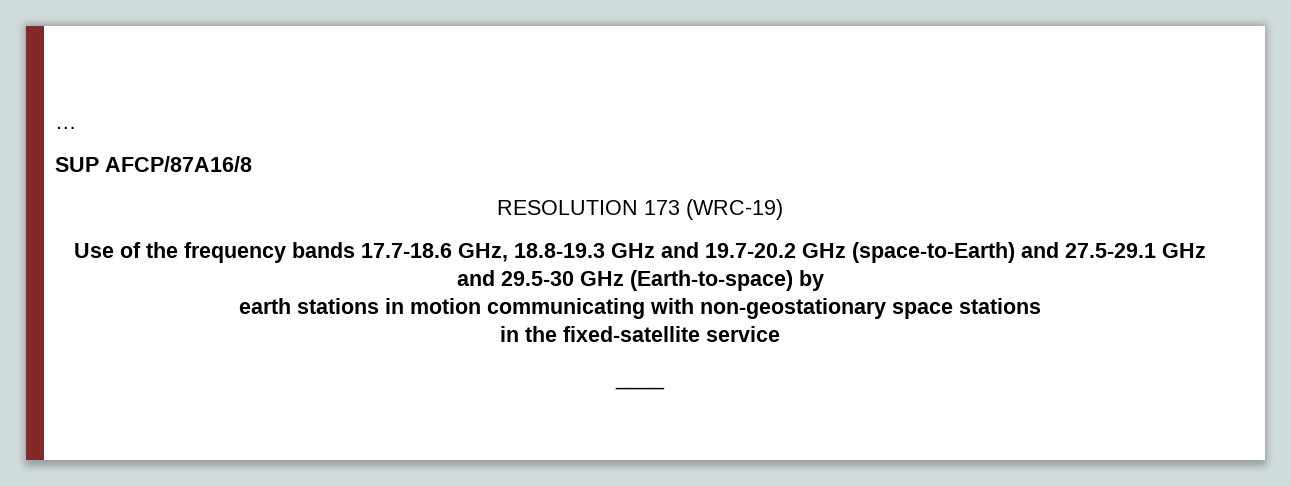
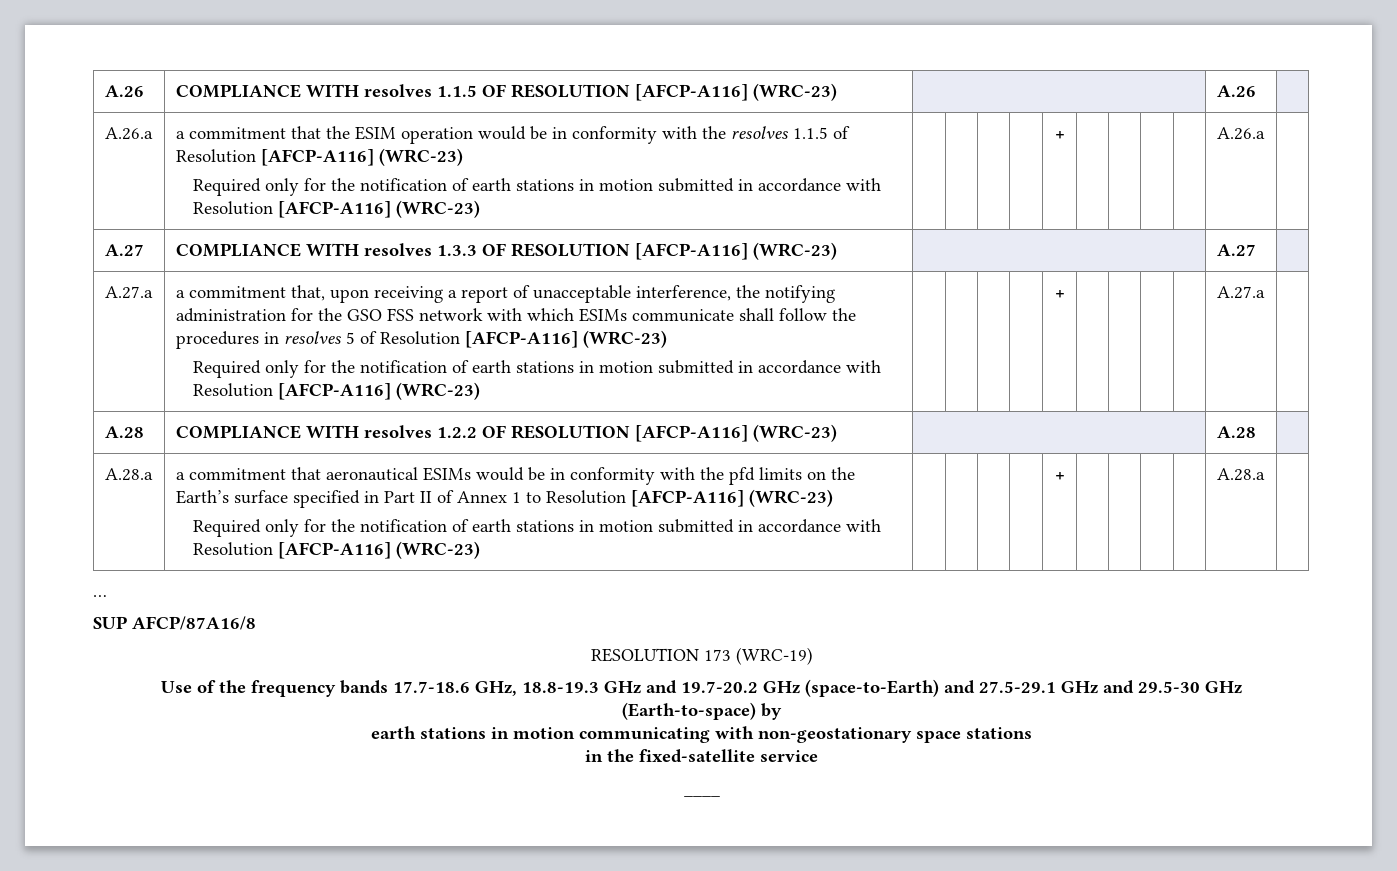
+ A.26 | COMPLIANCE WITH resolves 1.1.5 OF RESOLUTION [AFCP-A116] (WRC-23) | | A.26 |
+ A.26.a | a commitment that the ESIM operation would be in conformity with the resolves 1.1.5 of Resolution [AFCP-A116] (WRC-23)
+ Required only for the notification of earth stations in motion submitted in accordance with Resolution [AFCP-A116] (WRC-23) | | | | | + | | | | | A.26.a |
+ A.27 | COMPLIANCE WITH resolves 1.3.3 OF RESOLUTION [AFCP-A116] (WRC-23) | | A.27 |
+ A.27.a | a commitment that, upon receiving a report of unacceptable interference, the notifying administration for the GSO FSS network with which ESIMs communicate shall follow the procedures in resolves 5 of Resolution [AFCP-A116] (WRC-23)
+ Required only for the notification of earth stations in motion submitted in accordance with Resolution [AFCP-A116] (WRC-23) | | | | | + | | | | | A.27.a |
+ A.28 | COMPLIANCE WITH resolves 1.2.2 OF RESOLUTION [AFCP-A116] (WRC-23) | | A.28 |
+ A.28.a | a commitment that aeronautical ESIMs would be in conformity with the pfd limits on the Earth’s surface specified in Part II of Annex 1 to Resolution [AFCP-A116] (WRC-23)
+ Required only for the notification of earth stations in motion submitted in accordance with Resolution [AFCP-A116] (WRC-23) | | | | | + | | | | | A.28.a

